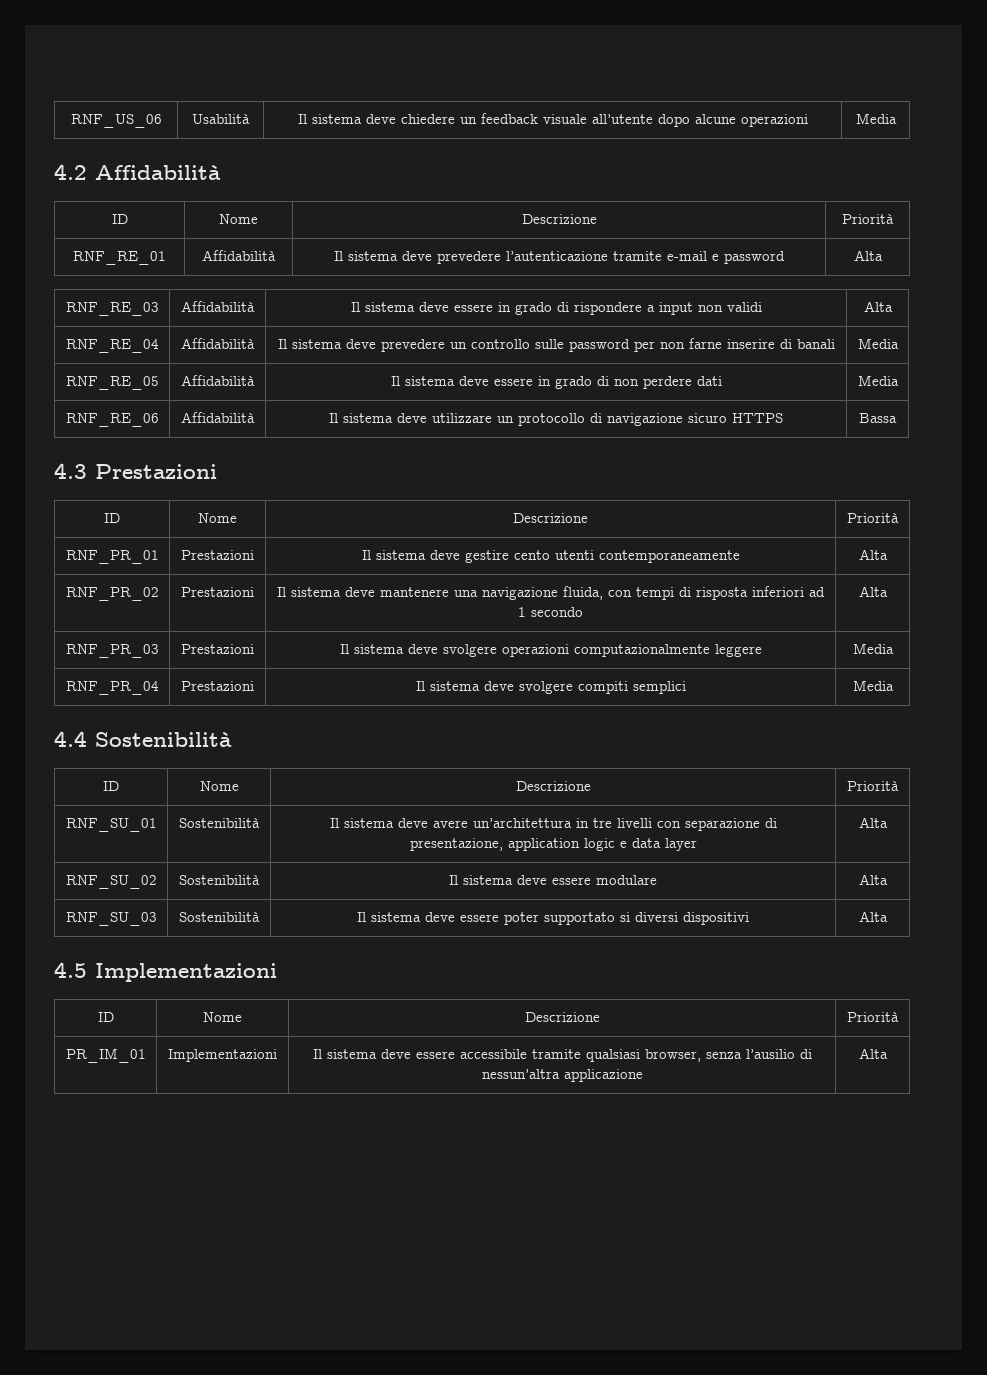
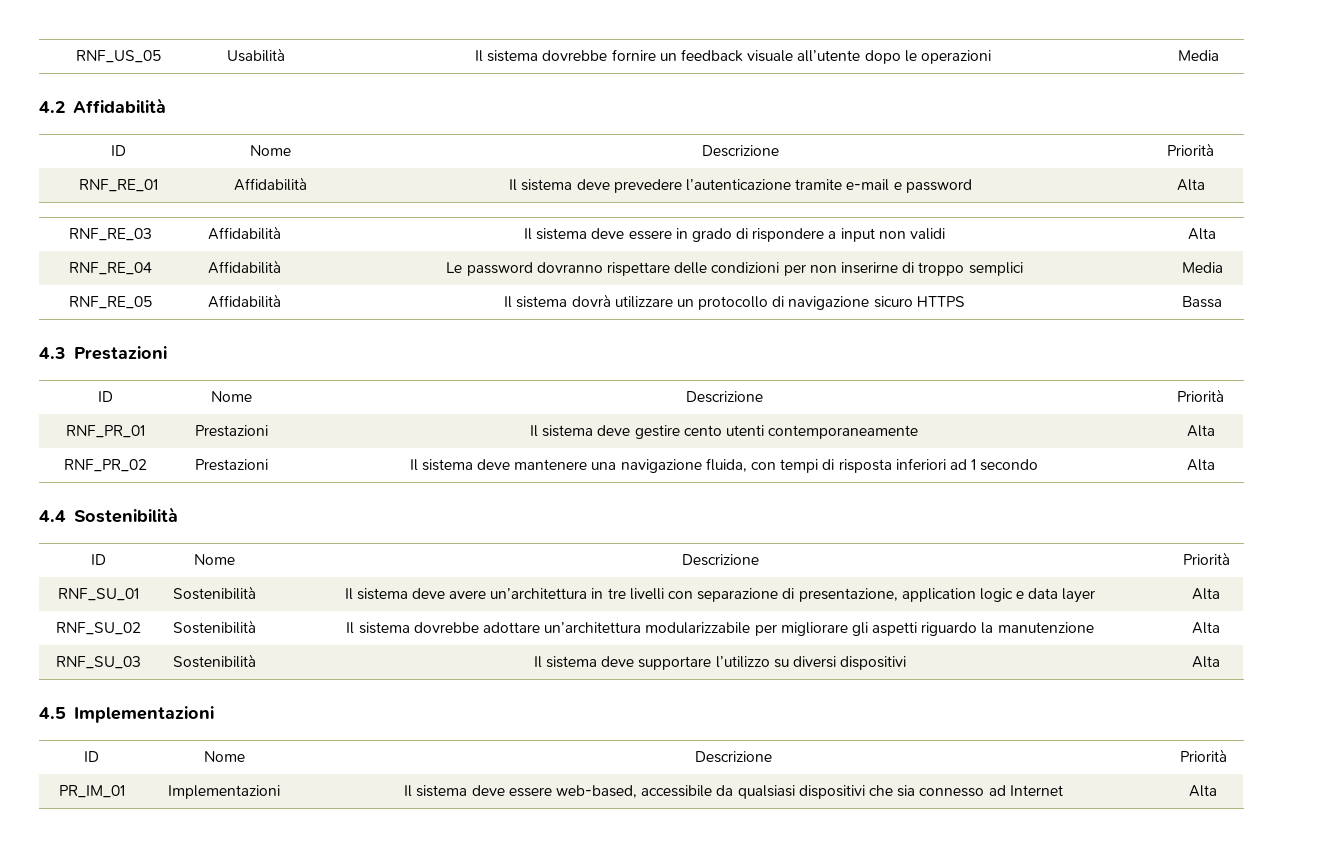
- RNF_US_06 | Usabilità | Il sistema deve chiedere un feedback visuale all’utente dopo alcune operazioni | Media
+ RNF_US_05 | Usabilità | Il sistema dovrebbe fornire un feedback visuale all’utente dopo le operazioni | Media
- RNF_RE_04 | Affidabilità | Il sistema deve prevedere un controllo sulle password per non farne inserire di banali | Media
+ RNF_RE_04 | Affidabilità | Le password dovranno rispettare delle condizioni per non inserirne di troppo semplici | Media
- RNF_RE_05 | Affidabilità | Il sistema deve essere in grado di non perdere dati | Media
- RNF_RE_06 | Affidabilità | Il sistema deve utilizzare un protocollo di navigazione sicuro HTTPS | Bassa
+ RNF_RE_05 | Affidabilità | Il sistema dovrà utilizzare un protocollo di navigazione sicuro HTTPS | Bassa
- RNF_PR_03 | Prestazioni | Il sistema deve svolgere operazioni computazionalmente leggere | Media
- RNF_PR_04 | Prestazioni | Il sistema deve svolgere compiti semplici | Media
- RNF_SU_02 | Sostenibilità | Il sistema deve essere modulare | Alta
+ RNF_SU_02 | Sostenibilità | Il sistema dovrebbe adottare un’architettura modularizzabile per migliorare gli aspetti riguardo la manutenzione | Alta
- RNF_SU_03 | Sostenibilità | Il sistema deve essere poter supportato si diversi dispositivi | Alta
+ RNF_SU_03 | Sostenibilità | Il sistema deve supportare l’utilizzo su diversi dispositivi | Alta
- PR_IM_01 | Implementazioni | Il sistema deve essere accessibile tramite qualsiasi browser, senza l’ausilio di nessun’altra applicazione | Alta
+ PR_IM_01 | Implementazioni | Il sistema deve essere web-based, accessibile da qualsiasi dispositivi che sia connesso ad Internet | Alta

